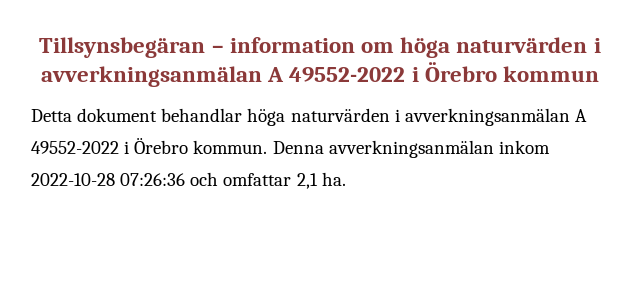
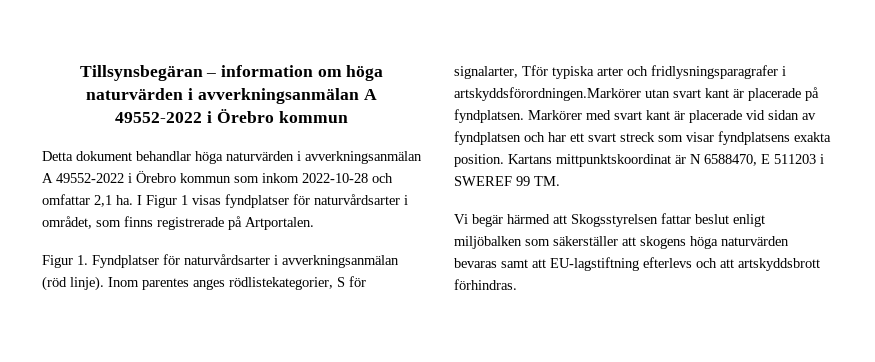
- Detta dokument behandlar höga naturvärden i avverkningsanmälan A 49552-2022 i Örebro kommun. Denna avverkningsanmälan inkom 2022-10-28 07:26:36 och omfattar 2,1 ha.
+ Detta dokument behandlar höga naturvärden i avverkningsanmälan A 49552-2022 i Örebro kommun som inkom 2022-10-28 och omfattar 2,1 ha.
+ I Figur 1 visas fyndplatser för naturvårdsarter i området, som finns registrerade på Artportalen.
+ Figur 1. Fyndplatser för naturvårdsarter i avverkningsanmälan (röd linje). Inom parentes anges rödlistekategorier, S för signalarter, Tför typiska arter och fridlysningsparagrafer i artskyddsförordningen.Markörer utan svart kant är placerade på fyndplatsen. Markörer med svart kant är placerade vid sidan av fyndplatsen och har ett svart streck som visar fyndplatsens exakta position. Kartans mittpunktskoordinat är N 6588470, E 511203 i SWEREF 99 TM.
+ Vi begär härmed att Skogsstyrelsen fattar beslut enligt miljöbalken som säkerställer att skogens höga naturvärden bevaras samt att EU-lagstiftning efterlevs och att artskyddsbrott förhindras.

